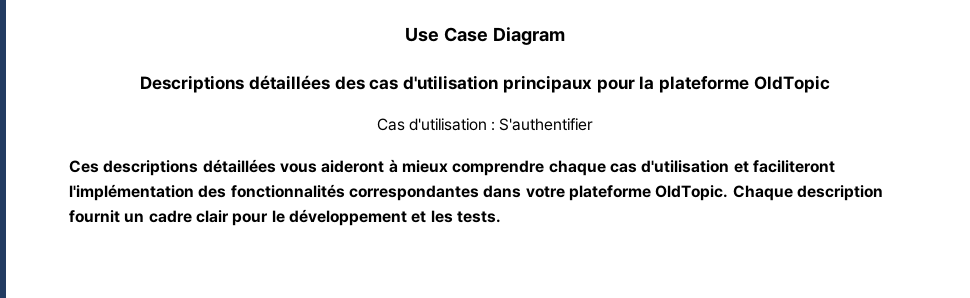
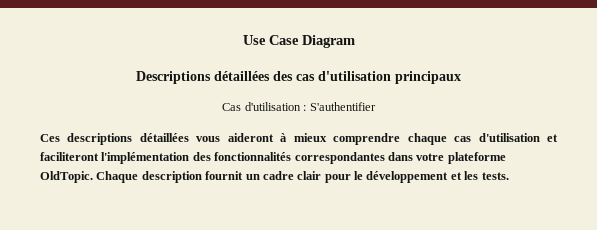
- Descriptions détaillées des cas d'utilisation principaux pour la plateforme OldTopic
+ Descriptions détaillées des cas d'utilisation principaux

